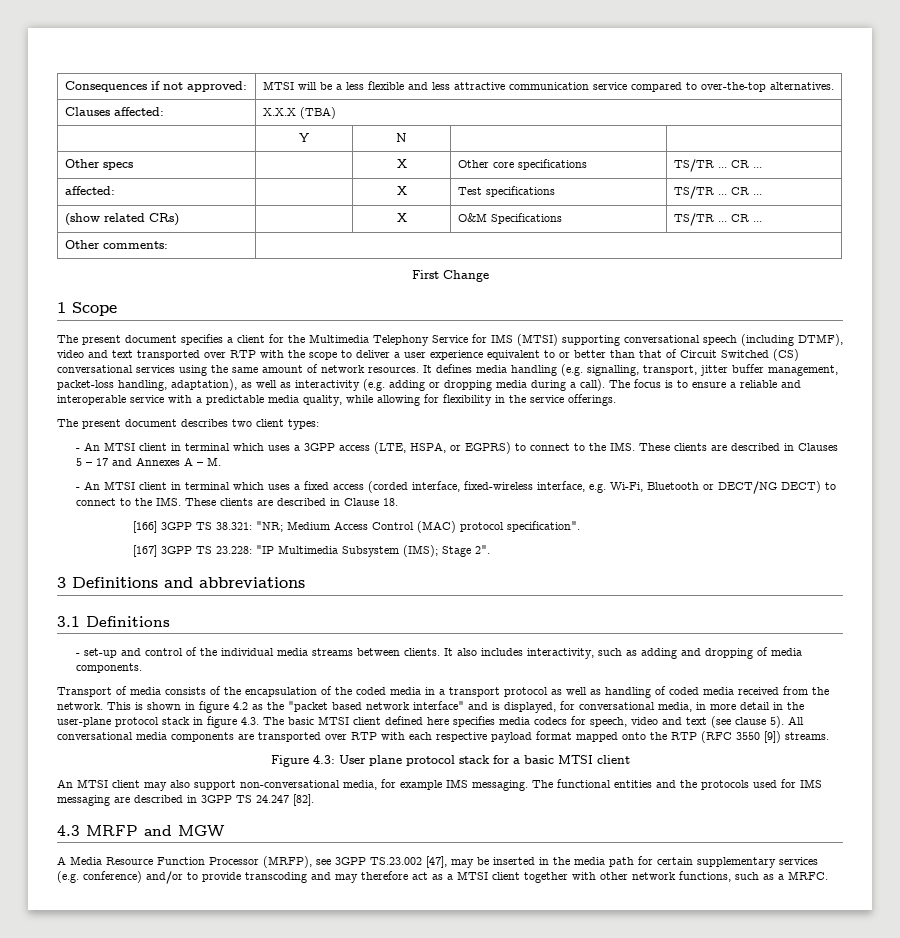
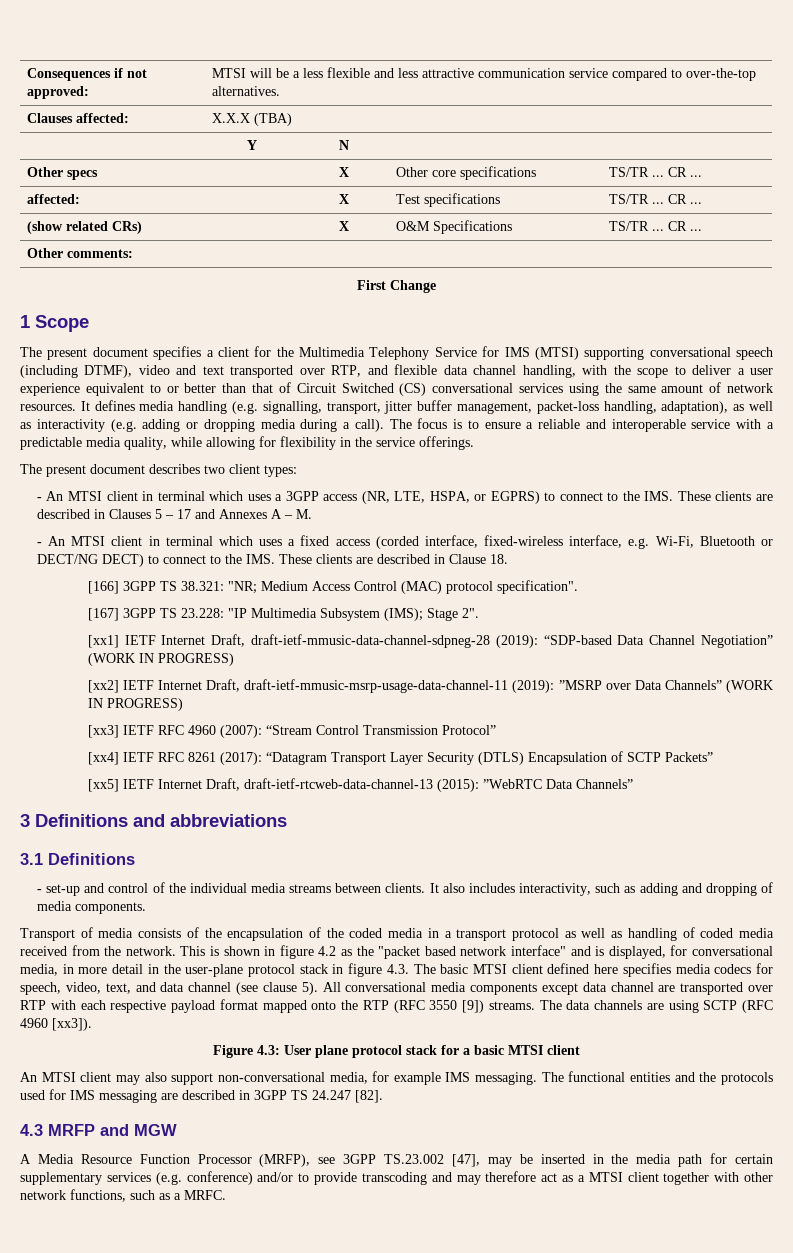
- The present document specifies a client for the Multimedia Telephony Service for IMS (MTSI) supporting conversational speech (including DTMF), video and text transported over RTP with the scope to deliver a user experience equivalent to or better than that of Circuit Switched (CS) conversational services using the same amount of network resources.
+ The present document specifies a client for the Multimedia Telephony Service for IMS (MTSI) supporting conversational speech (including DTMF), video and text transported over RTP, and flexible data channel handling, with the scope to deliver a user experience equivalent to or better than that of Circuit Switched (CS) conversational services using the same amount of network resources.
- - An MTSI client in terminal which uses a 3GPP access (LTE, HSPA, or EGPRS) to connect to the IMS. These clients are described in Clauses 5 – 17 and Annexes A – M.
+ - An MTSI client in terminal which uses a 3GPP access (NR, LTE, HSPA, or EGPRS) to connect to the IMS. These clients are described in Clauses 5 – 17 and Annexes A – M.
+ [xx1] IETF Internet Draft, draft-ietf-mmusic-data-channel-sdpneg-28 (2019): “SDP-based Data Channel Negotiation” (WORK IN PROGRESS)
+ [xx2] IETF Internet Draft, draft-ietf-mmusic-msrp-usage-data-channel-11 (2019): ”MSRP over Data Channels” (WORK IN PROGRESS)
+ [xx3] IETF RFC 4960 (2007): “Stream Control Transmission Protocol”
+ [xx4] IETF RFC 8261 (2017): “Datagram Transport Layer Security (DTLS) Encapsulation of SCTP Packets”
+ [xx5] IETF Internet Draft, draft-ietf-rtcweb-data-channel-13 (2015): ”WebRTC Data Channels”
- This is shown in figure 4.2 as the "packet based network interface" and is displayed, for conversational media, in more detail in the user-plane protocol stack in figure 4.3. The basic MTSI client defined here specifies media codecs for speech, video and text (see clause 5).
+ This is shown in figure 4.2 as the "packet based network interface" and is displayed, for conversational media, in more detail in the user-plane protocol stack in figure 4.3. The basic MTSI client defined here specifies media codecs for speech, video, text, and data channel (see clause 5).
- All conversational media components are transported over RTP with each respective payload format mapped onto the RTP (RFC 3550 [9]) streams.
+ All conversational media components except data channel are transported over RTP with each respective payload format mapped onto the RTP (RFC 3550 [9]) streams. The data channels are using SCTP (RFC 4960 [xx3]).

